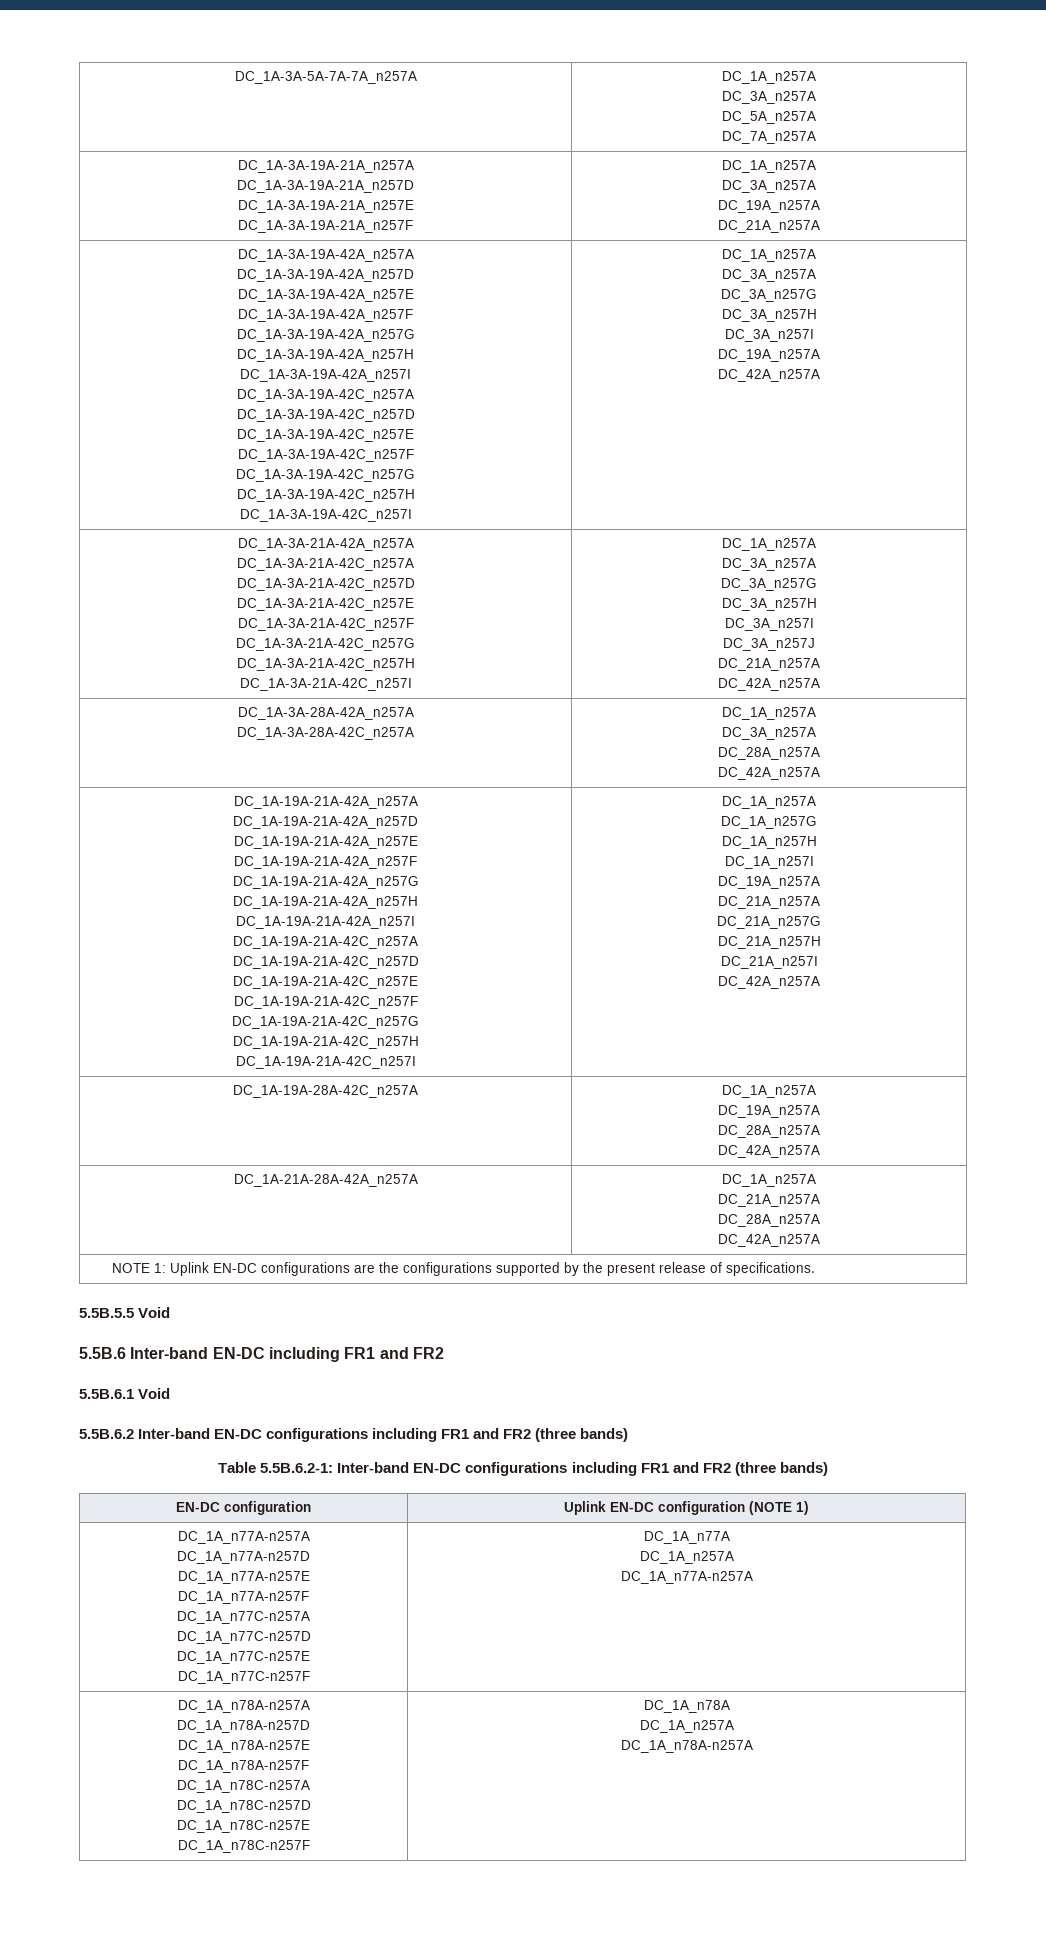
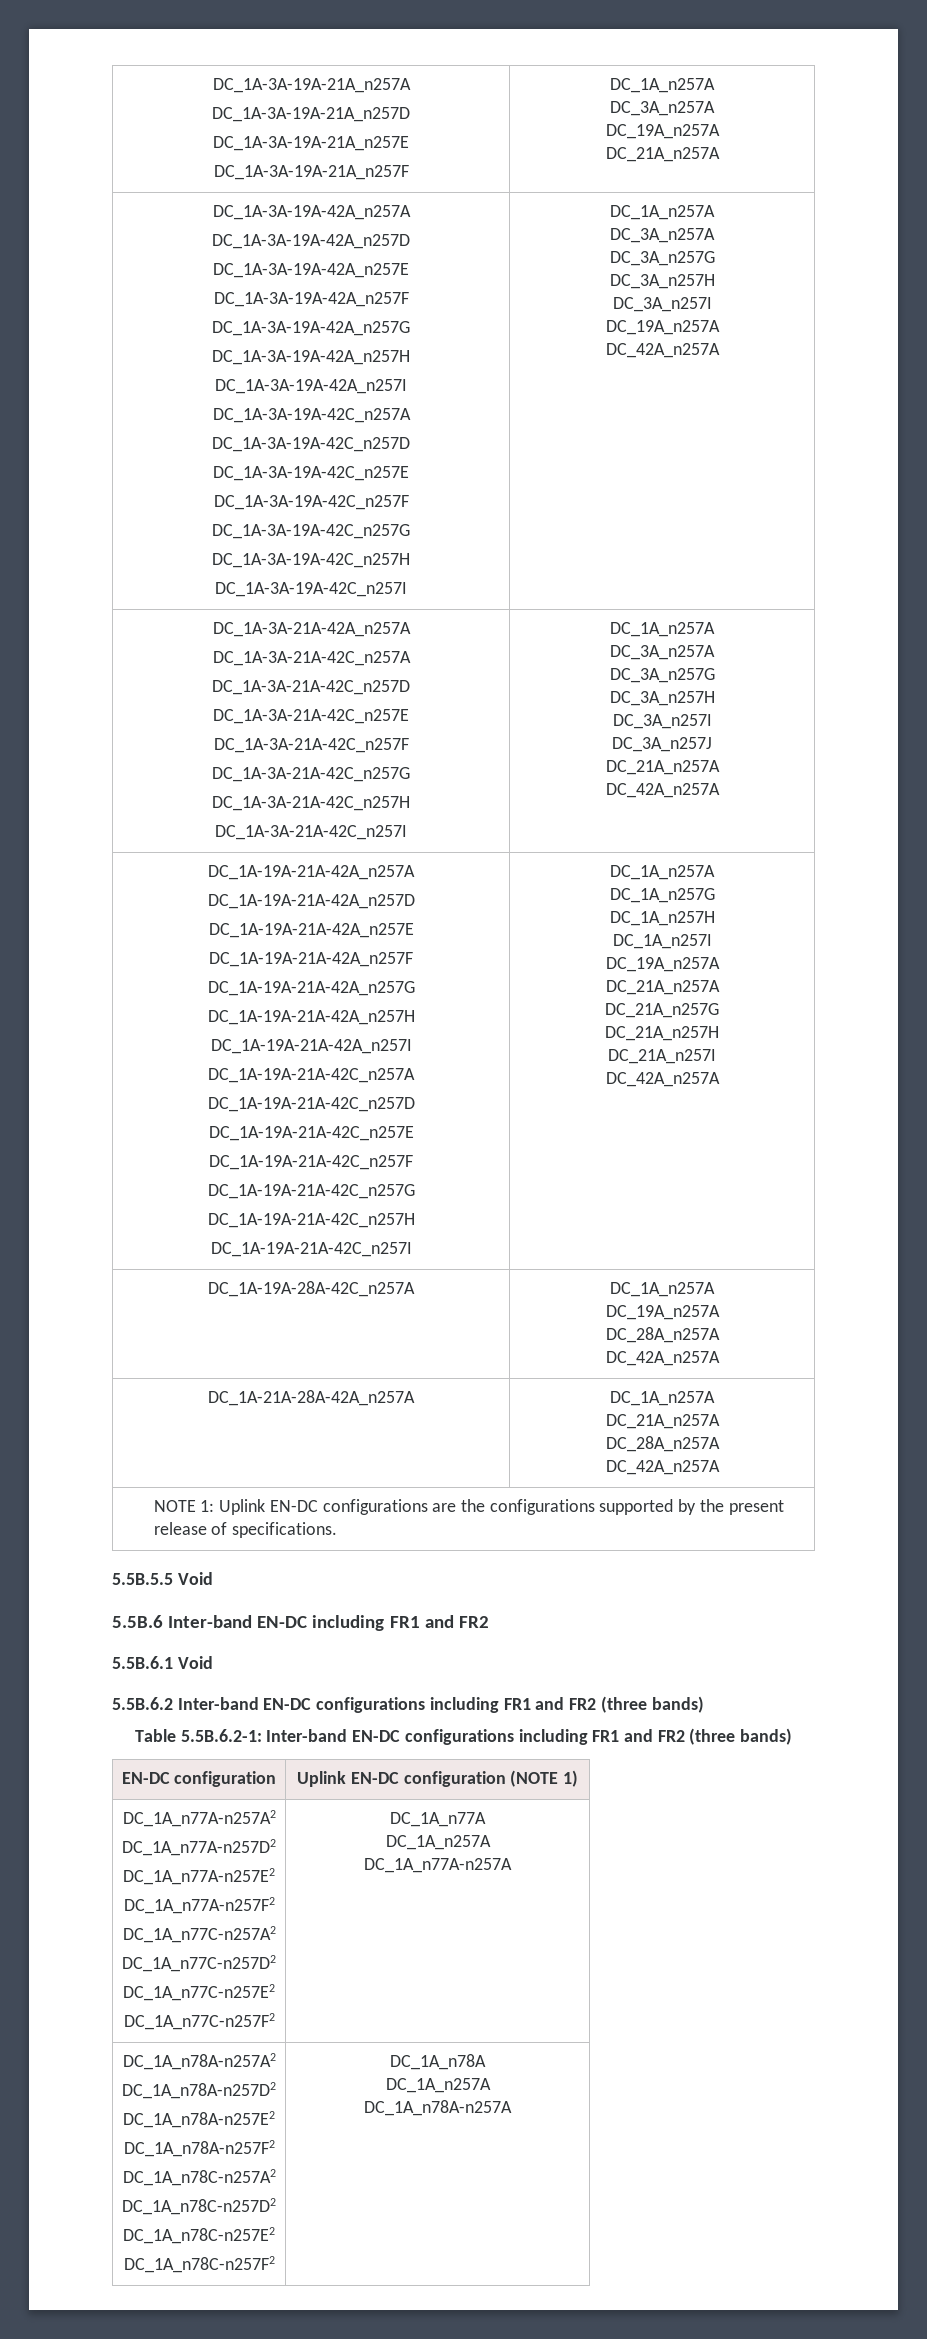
- DC_1A-3A-5A-7A-7A_n257A | DC_1A_n257A
- DC_3A_n257A
- DC_5A_n257A
- DC_7A_n257A
- DC_1A-3A-28A-42A_n257A
- DC_1A-3A-28A-42C_n257A | DC_1A_n257A
- DC_3A_n257A
- DC_28A_n257A
- DC_42A_n257A
  EN-DC configuration | Uplink EN-DC configuration (NOTE 1)
- DC_1A_n77A-n257A
- DC_1A_n77A-n257D
- DC_1A_n77A-n257E
- DC_1A_n77A-n257F
- DC_1A_n77C-n257A
- DC_1A_n77C-n257D
- DC_1A_n77C-n257E
- DC_1A_n77C-n257F | DC_1A_n77A
+ DC_1A_n77A-n257A2
+ DC_1A_n77A-n257D2
+ DC_1A_n77A-n257E2
+ DC_1A_n77A-n257F2
+ DC_1A_n77C-n257A2
+ DC_1A_n77C-n257D2
+ DC_1A_n77C-n257E2
+ DC_1A_n77C-n257F2 | DC_1A_n77A
  DC_1A_n257A
  DC_1A_n77A-n257A
- DC_1A_n78A-n257A
- DC_1A_n78A-n257D
- DC_1A_n78A-n257E
- DC_1A_n78A-n257F
- DC_1A_n78C-n257A
- DC_1A_n78C-n257D
- DC_1A_n78C-n257E
- DC_1A_n78C-n257F | DC_1A_n78A
+ DC_1A_n78A-n257A2
+ DC_1A_n78A-n257D2
+ DC_1A_n78A-n257E2
+ DC_1A_n78A-n257F2
+ DC_1A_n78C-n257A2
+ DC_1A_n78C-n257D2
+ DC_1A_n78C-n257E2
+ DC_1A_n78C-n257F2 | DC_1A_n78A

